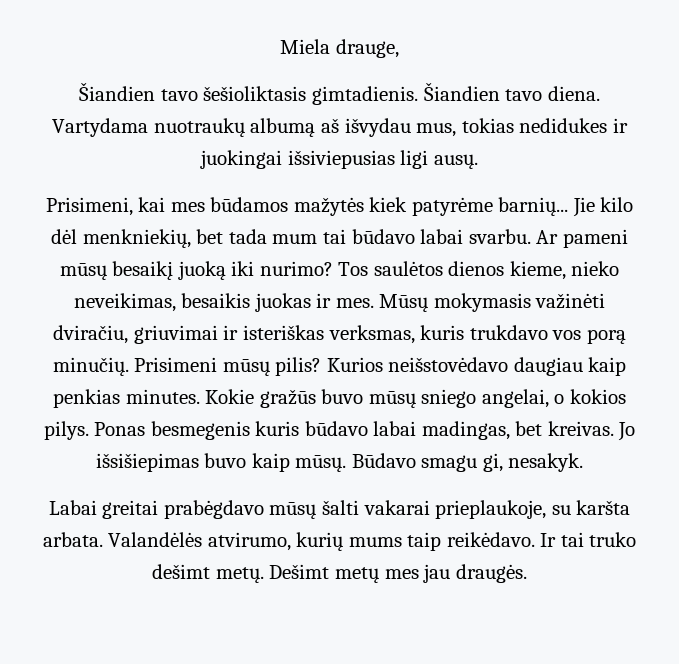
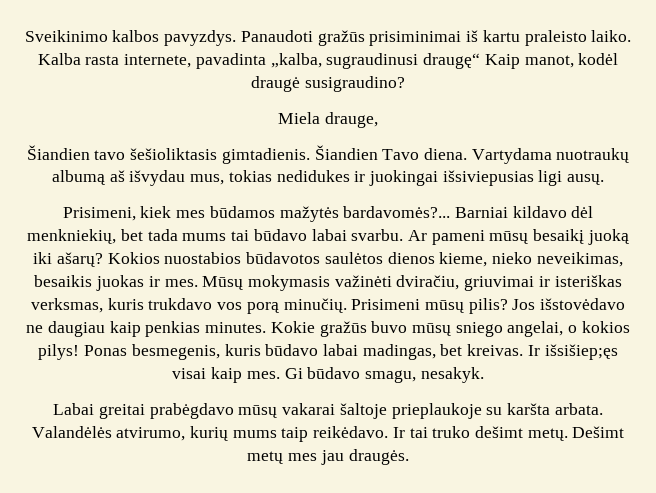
+ Sveikinimo kalbos pavyzdys. Panaudoti gražūs prisiminimai iš kartu praleisto laiko. Kalba rasta internete, pavadinta „kalba, sugraudinusi draugę“ Kaip manot, kodėl draugė susigraudino?
- Šiandien tavo diena.
+ Šiandien Tavo diena.
- Prisimeni, kai mes būdamos mažytės kiek patyrėme barnių... Jie kilo dėl menkniekių, bet tada mum tai būdavo labai svarbu.
+ Prisimeni, kiek mes būdamos mažytės bardavomės?... Barniai kildavo dėl menkniekių, bet tada mums tai būdavo labai svarbu.
- Ar pameni mūsų besaikį juoką iki nurimo? Tos saulėtos dienos kieme, nieko neveikimas, besaikis juokas ir mes.
+ Ar pameni mūsų besaikį juoką iki ašarų? Kokios nuostabios būdavotos saulėtos dienos kieme, nieko neveikimas, besaikis juokas ir mes.
- Kurios neišstovėdavo daugiau kaip penkias minutes.
+ Jos išstovėdavo ne daugiau kaip penkias minutes.
- Kokie gražūs buvo mūsų sniego angelai, o kokios pilys. Ponas besmegenis kuris būdavo labai madingas, bet kreivas.
+ Kokie gražūs buvo mūsų sniego angelai, o kokios pilys! Ponas besmegenis, kuris būdavo labai madingas, bet kreivas.
- Jo išsišiepimas buvo kaip mūsų. Būdavo smagu gi, nesakyk.
+ Ir išsišiep;ęs visai kaip mes. Gi būdavo smagu, nesakyk.
- Labai greitai prabėgdavo mūsų šalti vakarai prieplaukoje, su karšta arbata.
+ Labai greitai prabėgdavo mūsų vakarai šaltoje prieplaukoje su karšta arbata.

